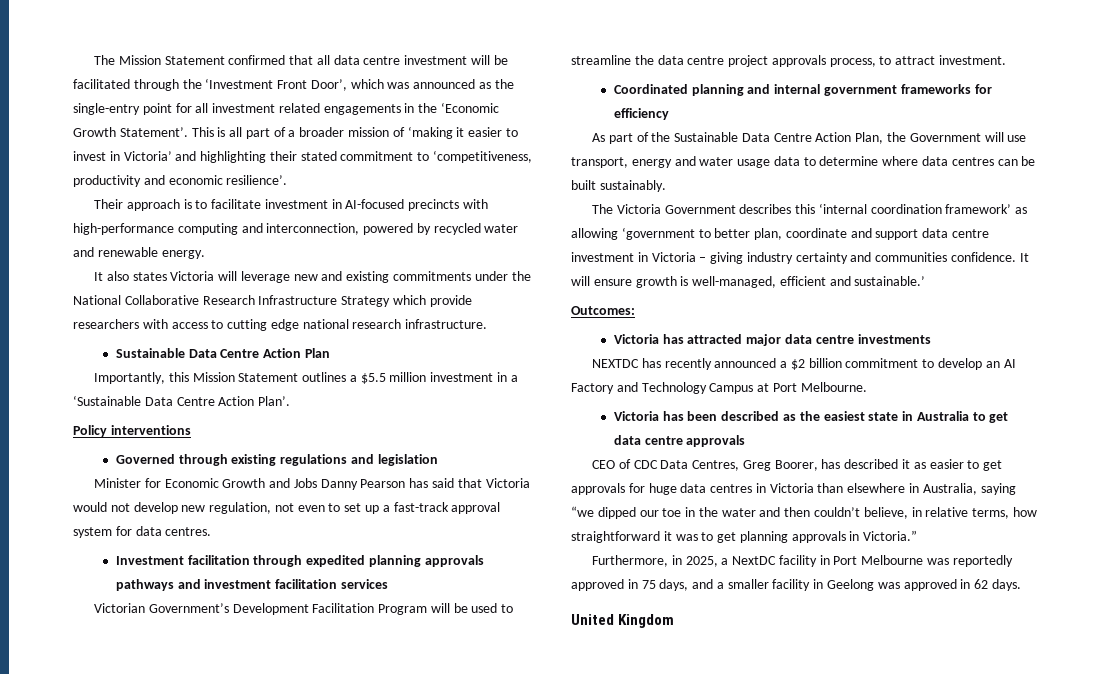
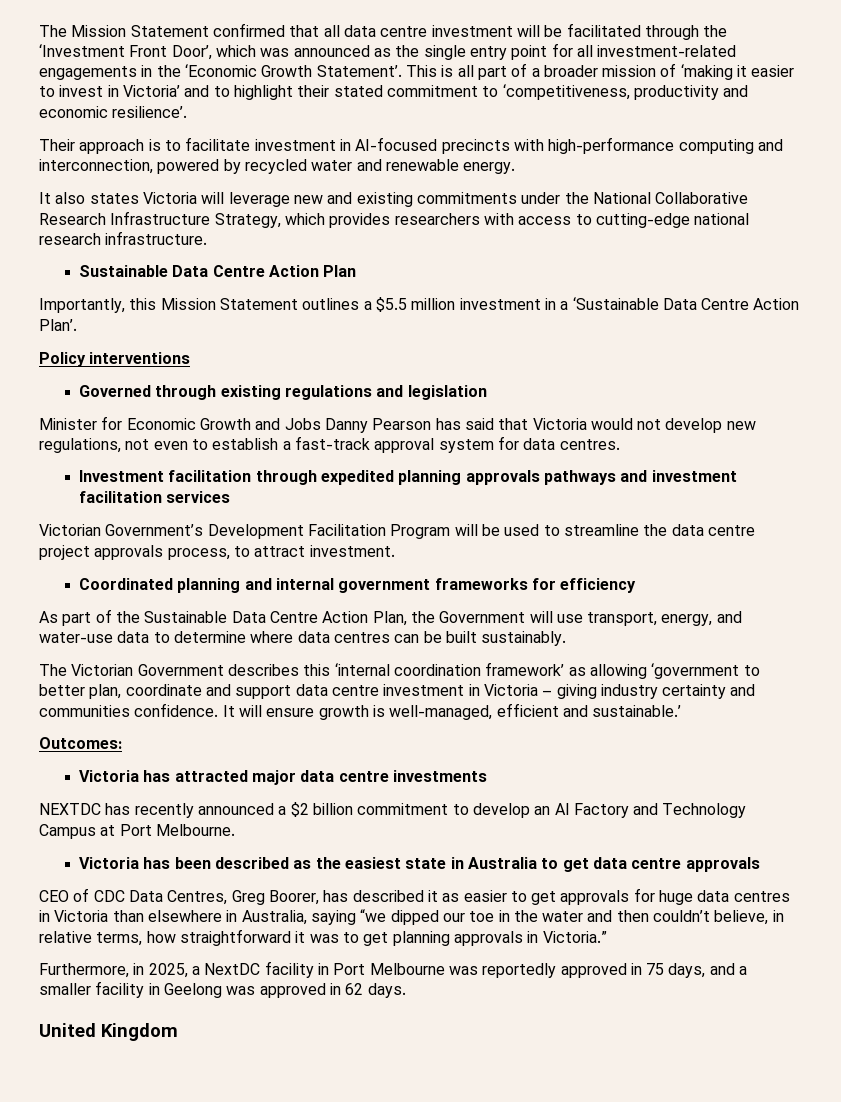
- The Mission Statement confirmed that all data centre investment will be facilitated through the ‘Investment Front Door’, which was announced as the single-entry point for all investment related engagements in the ‘Economic Growth Statement’.
+ The Mission Statement confirmed that all data centre investment will be facilitated through the ‘Investment Front Door’, which was announced as the single entry point for all investment-related engagements in the ‘Economic Growth Statement’.
- This is all part of a broader mission of ‘making it easier to invest in Victoria’ and highlighting their stated commitment to ‘competitiveness, productivity and economic resilience’.
+ This is all part of a broader mission of ‘making it easier to invest in Victoria’ and to highlight their stated commitment to ‘competitiveness, productivity and economic resilience’.
- It also states Victoria will leverage new and existing commitments under the National Collaborative Research Infrastructure Strategy which provide researchers with access to cutting edge national research infrastructure.
+ It also states Victoria will leverage new and existing commitments under the National Collaborative Research Infrastructure Strategy, which provides researchers with access to cutting-edge national research infrastructure.
- Minister for Economic Growth and Jobs Danny Pearson has said that Victoria would not develop new regulation, not even to set up a fast-track approval system for data centres.
+ Minister for Economic Growth and Jobs Danny Pearson has said that Victoria would not develop new regulations, not even to establish a fast-track approval system for data centres.
- As part of the Sustainable Data Centre Action Plan, the Government will use transport, energy and water usage data to determine where data centres can be built sustainably.
+ As part of the Sustainable Data Centre Action Plan, the Government will use transport, energy, and water-use data to determine where data centres can be built sustainably.
- The Victoria Government describes this ‘internal coordination framework’ as allowing ‘government to better plan, coordinate and support data centre investment in Victoria – giving industry certainty and communities confidence.
+ The Victorian Government describes this ‘internal coordination framework’ as allowing ‘government to better plan, coordinate and support data centre investment in Victoria – giving industry certainty and communities confidence.

